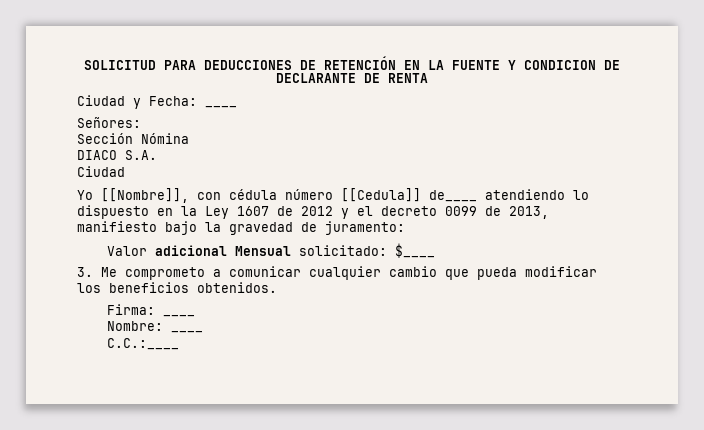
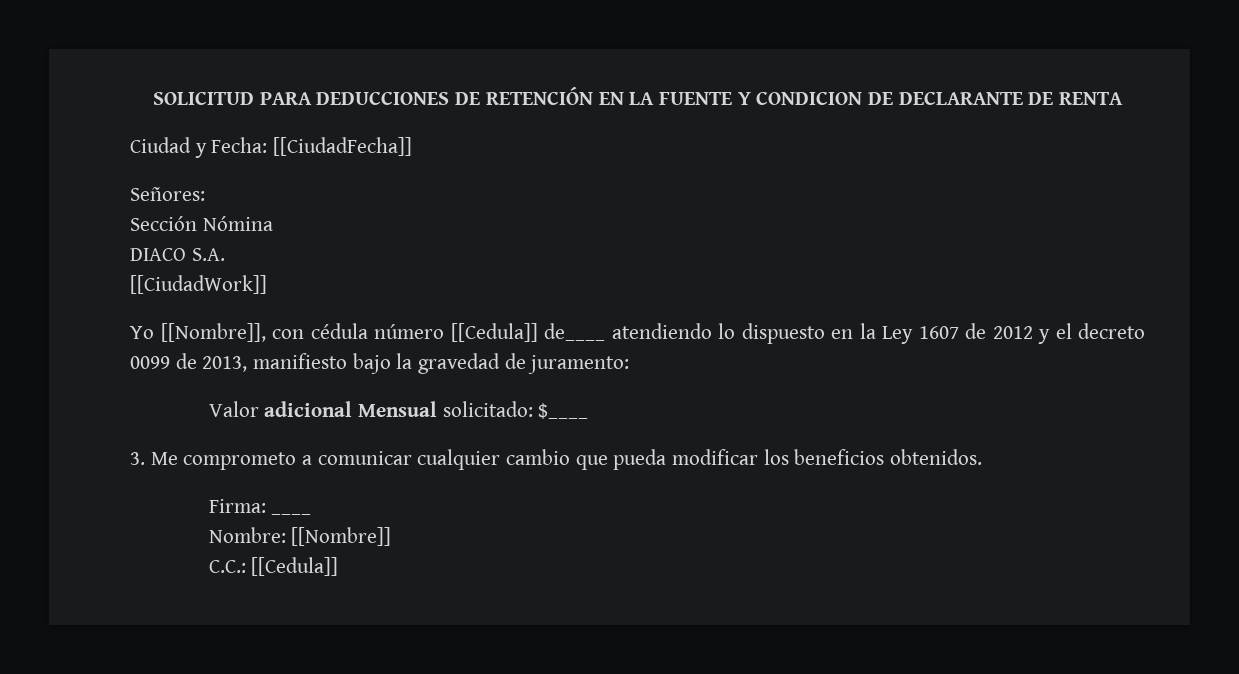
- Ciudad y Fecha: ____
+ Ciudad y Fecha: [[CiudadFecha]]
  DIACO S.A.
- Ciudad
+ [[CiudadWork]]
- Nombre: ____
- C.C.:____
+ Nombre: [[Nombre]]
+ C.C.: [[Cedula]]

